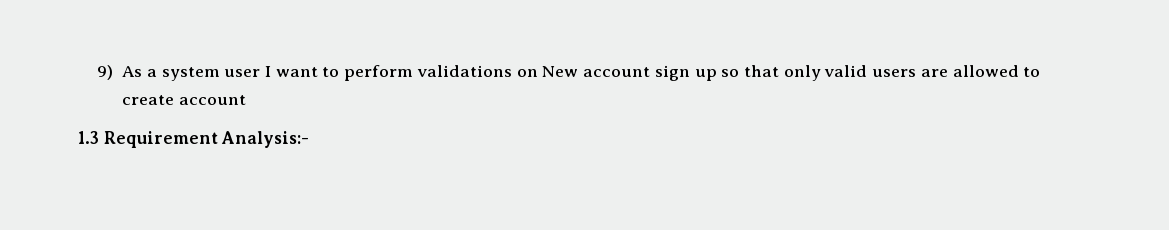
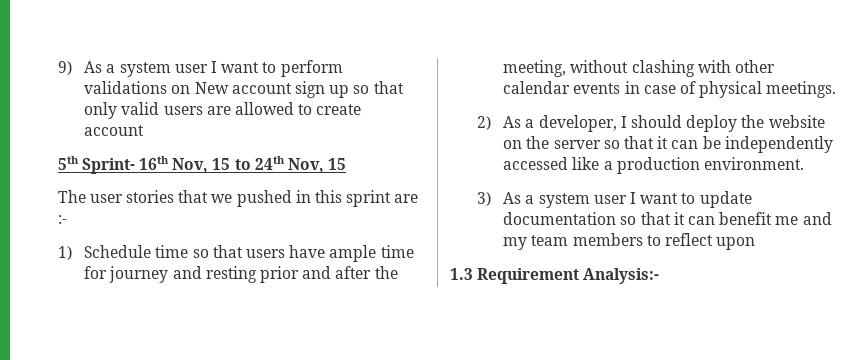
+ 5th Sprint- 16th Nov, 15 to 24th Nov, 15
+ The user stories that we pushed in this sprint are :-
+ 1) Schedule time so that users have ample time for journey and resting prior and after the meeting, without clashing with other calendar events in case of physical meetings.
+ 2) As a developer, I should deploy the website on the server so that it can be independently accessed like a production environment.
+ 3) As a system user I want to update documentation so that it can benefit me and my team members to reflect upon

